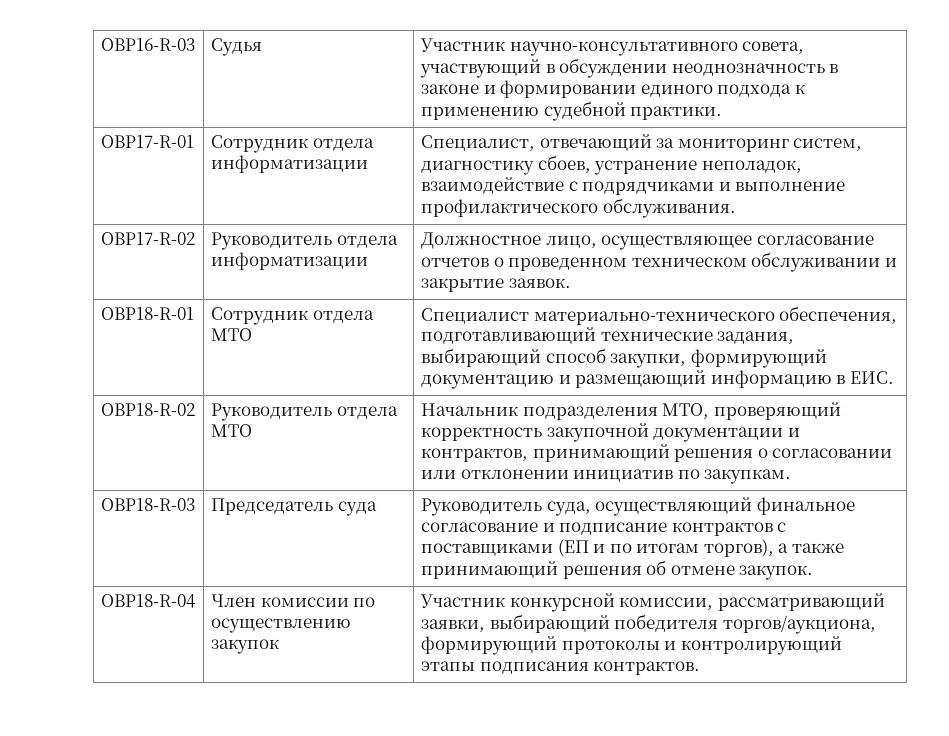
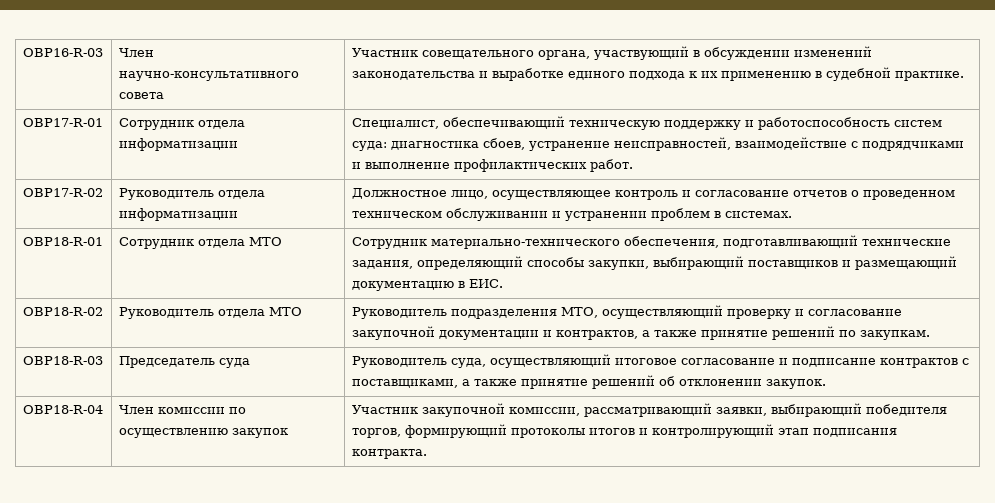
- OBP16-R-03 | Судья | Участник научно-консультативного совета, участвующий в обсуждении неоднозначность в законе и формировании единого подхода к применению судебной практики.
+ OBP16-R-03 | Член научно-консультативного совета | Участник совещательного органа, участвующий в обсуждении изменений законодательства и выработке единого подхода к их применению в судебной практике.
- OBP17-R-01 | Сотрудник отдела информатизации | Специалист, отвечающий за мониторинг систем, диагностику сбоев, устранение неполадок, взаимодействие с подрядчиками и выполнение профилактического обслуживания.
+ OBP17-R-01 | Сотрудник отдела информатизации | Специалист, обеспечивающий техническую поддержку и работоспособность систем суда: диагностика сбоев, устранение неисправностей, взаимодействие с подрядчиками и выполнение профилактических работ.
- OBP17-R-02 | Руководитель отдела информатизации | Должностное лицо, осуществляющее согласование отчетов о проведенном техническом обслуживании и закрытие заявок.
+ OBP17-R-02 | Руководитель отдела информатизации | Должностное лицо, осуществляющее контроль и согласование отчетов о проведенном техническом обслуживании и устранении проблем в системах.
- OBP18-R-01 | Сотрудник отдела МТО | Специалист материально-технического обеспечения, подготавливающий технические задания, выбирающий способ закупки, формирующий документацию и размещающий информацию в ЕИС.
+ OBP18-R-01 | Сотрудник отдела МТО | Сотрудник материально-технического обеспечения, подготавливающий технические задания, определяющий способы закупки, выбирающий поставщиков и размещающий документацию в ЕИС.
- OBP18-R-02 | Руководитель отдела МТО | Начальник подразделения МТО, проверяющий корректность закупочной документации и контрактов, принимающий решения о согласовании или отклонении инициатив по закупкам.
+ OBP18-R-02 | Руководитель отдела МТО | Руководитель подразделения МТО, осуществляющий проверку и согласование закупочной документации и контрактов, а также принятие решений по закупкам.
- OBP18-R-03 | Председатель суда | Руководитель суда, осуществляющий финальное согласование и подписание контрактов с поставщиками (ЕП и по итогам торгов), а также принимающий решения об отмене закупок.
+ OBP18-R-03 | Председатель суда | Руководитель суда, осуществляющий итоговое согласование и подписание контрактов с поставщиками, а также принятие решений об отклонении закупок.
- OBP18-R-04 | Член комиссии по осуществлению закупок | Участник конкурсной комиссии, рассматривающий заявки, выбирающий победителя торгов/аукциона, формирующий протоколы и контролирующий этапы подписания контрактов.
+ OBP18-R-04 | Член комиссии по осуществлению закупок | Участник закупочной комиссии, рассматривающий заявки, выбирающий победителя торгов, формирующий протоколы итогов и контролирующий этап подписания контракта.

